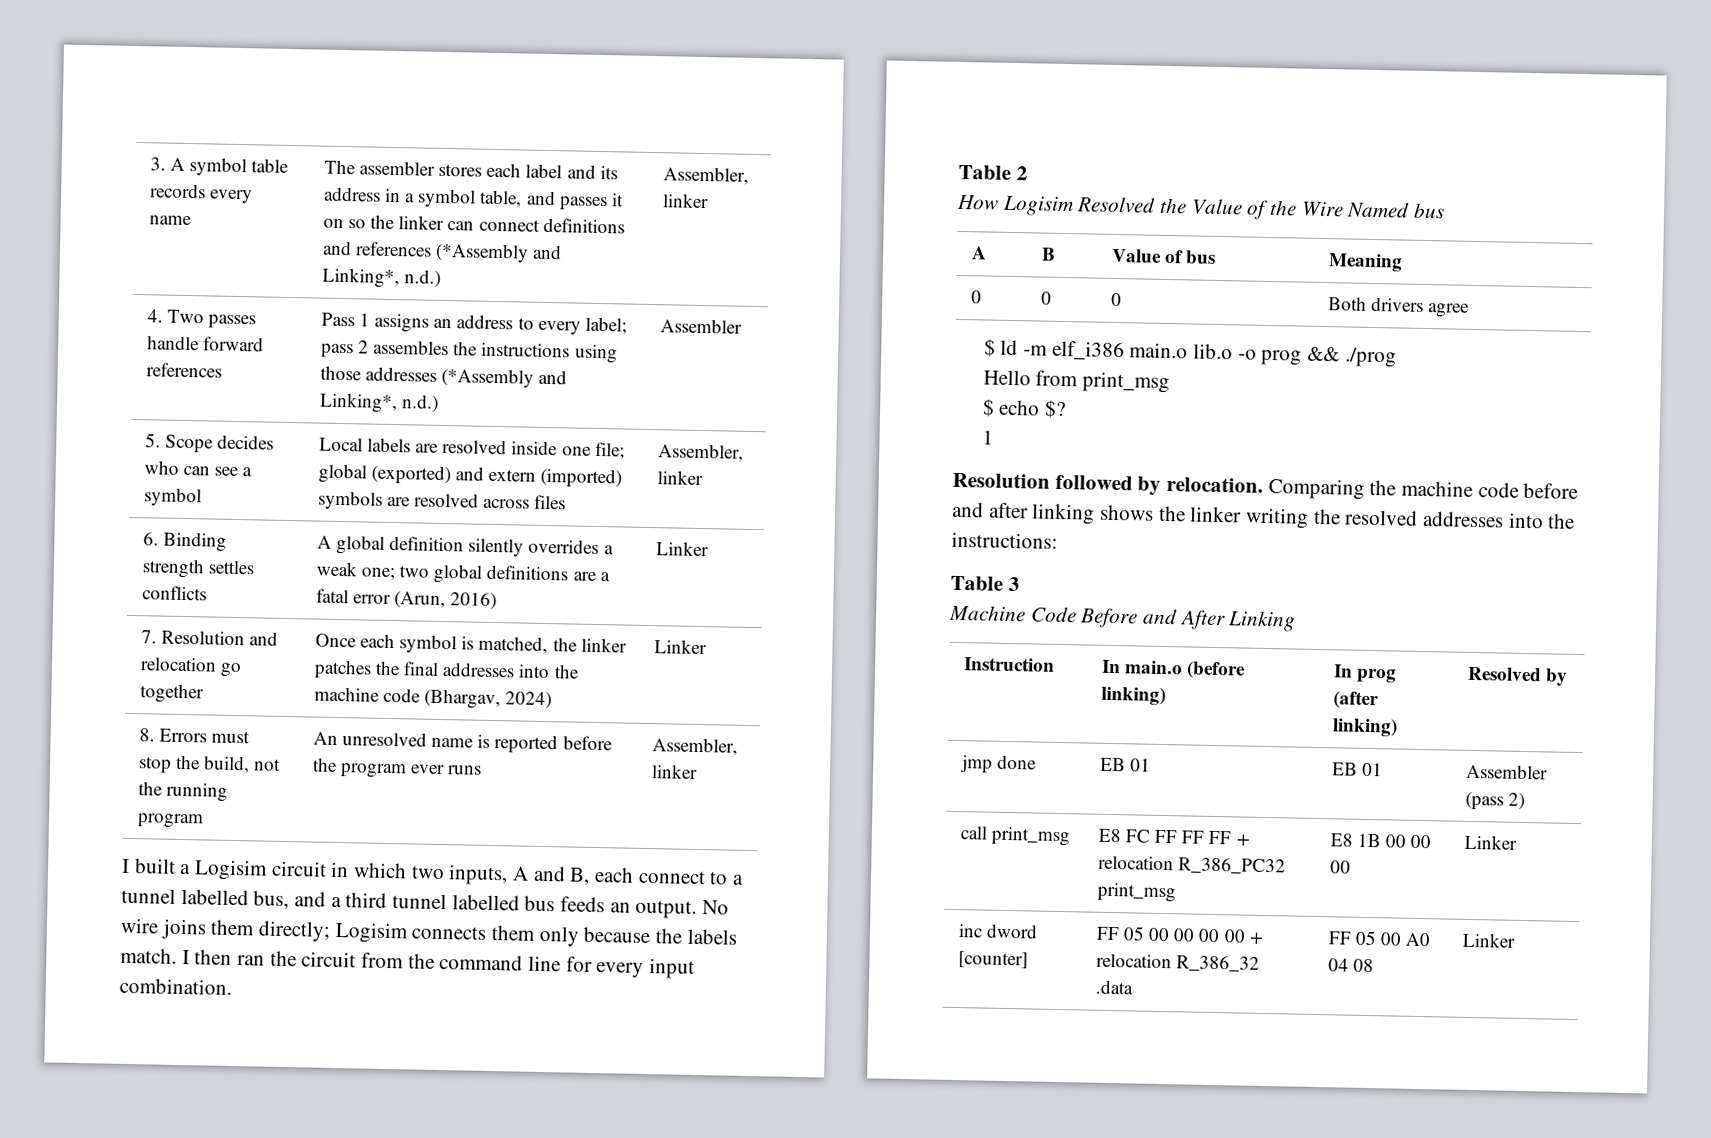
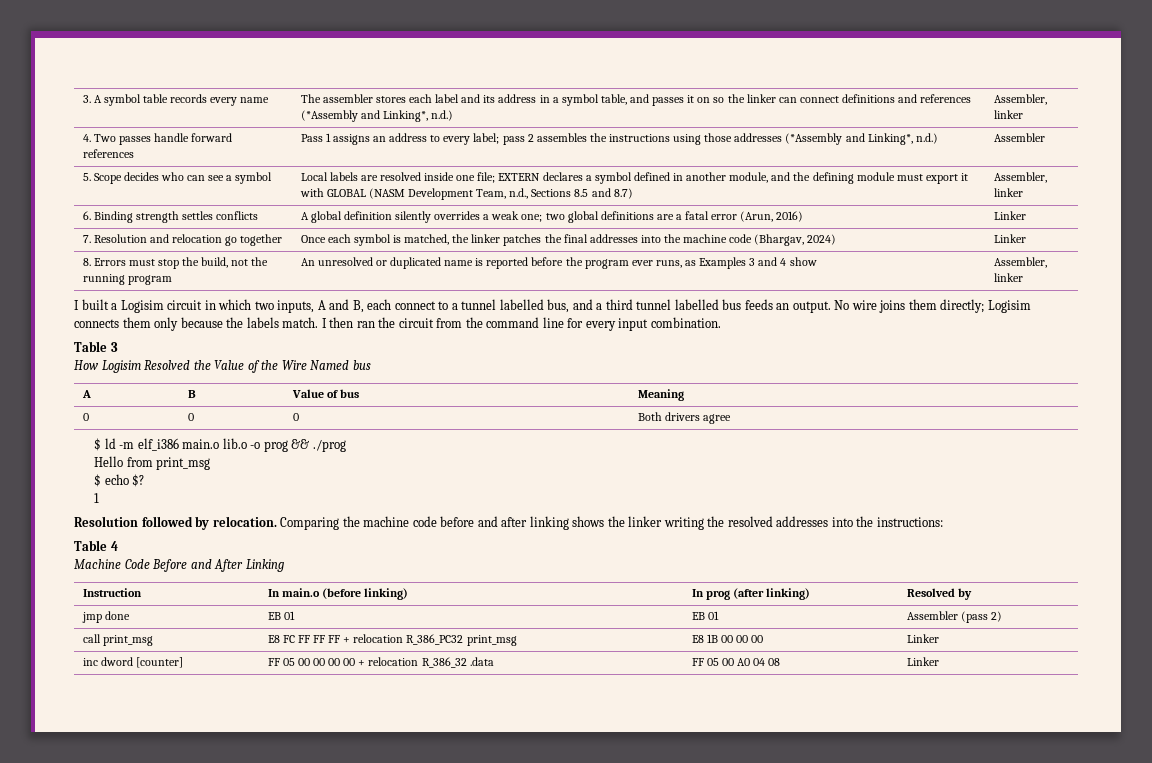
- Local labels are resolved inside one file; global (exported) and extern (imported) symbols are resolved across files
+ Local labels are resolved inside one file; EXTERN declares a symbol defined in another module, and the defining module must export it with GLOBAL (NASM Development Team, n.d., Sections 8.5 and 8.7)
- 8. Errors must stop the build, not the running program | An unresolved name is reported before the program ever runs | Assembler, linker
+ 8. Errors must stop the build, not the running program | An unresolved or duplicated name is reported before the program ever runs, as Examples 3 and 4 show | Assembler, linker
- Table 2
+ Table 3
- Table 3
+ Table 4

